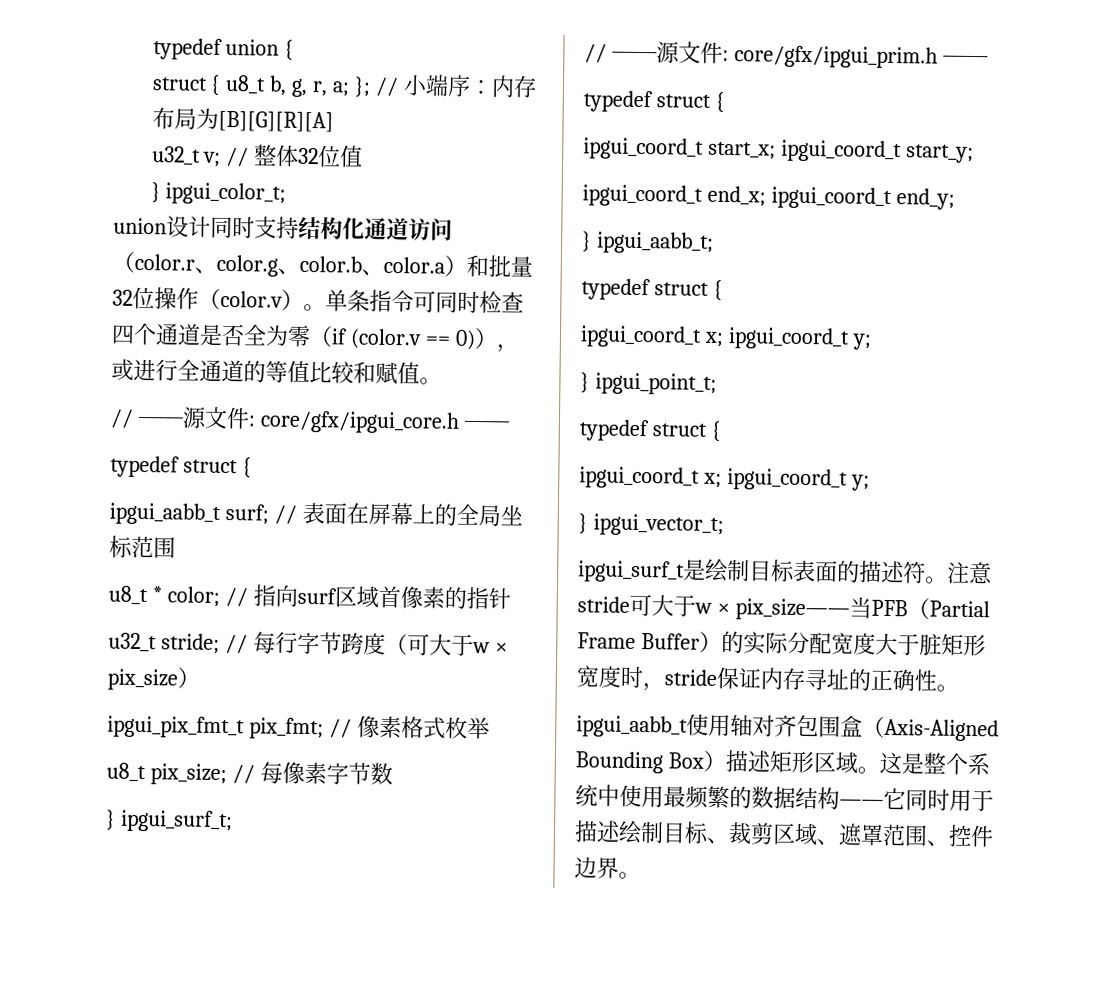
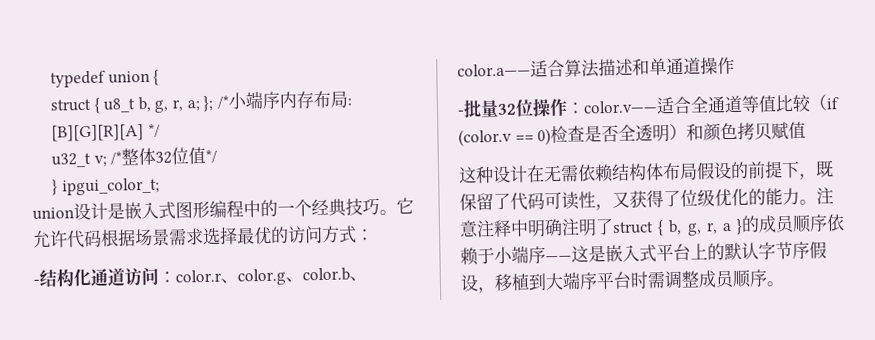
- struct { u8_t b, g, r, a; }; // 小端序：内存布局为[B][G][R][A]
+ struct { u8_t b, g, r, a; }; /*小端序内存布局: [B][G][R][A] */
- u32_t v; // 整体32位值
+ u32_t v; /*整体32位值*/
- union设计同时支持结构化通道访问（color.r、color.g、color.b、color.a）和批量32位操作（color.v）。单条指令可同时检查四个通道是否全为零（if (color.v == 0)），或进行全通道的等值比较和赋值。
- // ──源文件: core/gfx/ipgui_core.h ──
- typedef struct {
- ipgui_aabb_t surf; // 表面在屏幕上的全局坐标范围
- u8_t * color; // 指向surf区域首像素的指针
- u32_t stride; // 每行字节跨度（可大于w × pix_size）
- ipgui_pix_fmt_t pix_fmt; // 像素格式枚举
- u8_t pix_size; // 每像素字节数
- } ipgui_surf_t;
- // ──源文件: core/gfx/ipgui_prim.h ──
- typedef struct {
- ipgui_coord_t start_x; ipgui_coord_t start_y;
- ipgui_coord_t end_x; ipgui_coord_t end_y;
- } ipgui_aabb_t;
- typedef struct {
- ipgui_coord_t x; ipgui_coord_t y;
- } ipgui_point_t;
- typedef struct {
- ipgui_coord_t x; ipgui_coord_t y;
- } ipgui_vector_t;
- ipgui_surf_t是绘制目标表面的描述符。注意stride可大于w × pix_size——当PFB（Partial Frame Buffer）的实际分配宽度大于脏矩形宽度时，stride保证内存寻址的正确性。
- ipgui_aabb_t使用轴对齐包围盒（Axis-Aligned Bounding Box）描述矩形区域。这是整个系统中使用最频繁的数据结构——它同时用于描述绘制目标、裁剪区域、遮罩范围、控件边界。
+ union设计是嵌入式图形编程中的一个经典技巧。它允许代码根据场景需求选择最优的访问方式：
+ -结构化通道访问：color.r、color.g、color.b、color.a——适合算法描述和单通道操作
+ -批量32位操作：color.v——适合全通道等值比较（if (color.v == 0)检查是否全透明）和颜色拷贝赋值
+ 这种设计在无需依赖结构体布局假设的前提下，既保留了代码可读性，又获得了位级优化的能力。注意注释中明确注明了struct { b, g, r, a }的成员顺序依赖于小端序——这是嵌入式平台上的默认字节序假设，移植到大端序平台时需调整成员顺序。

